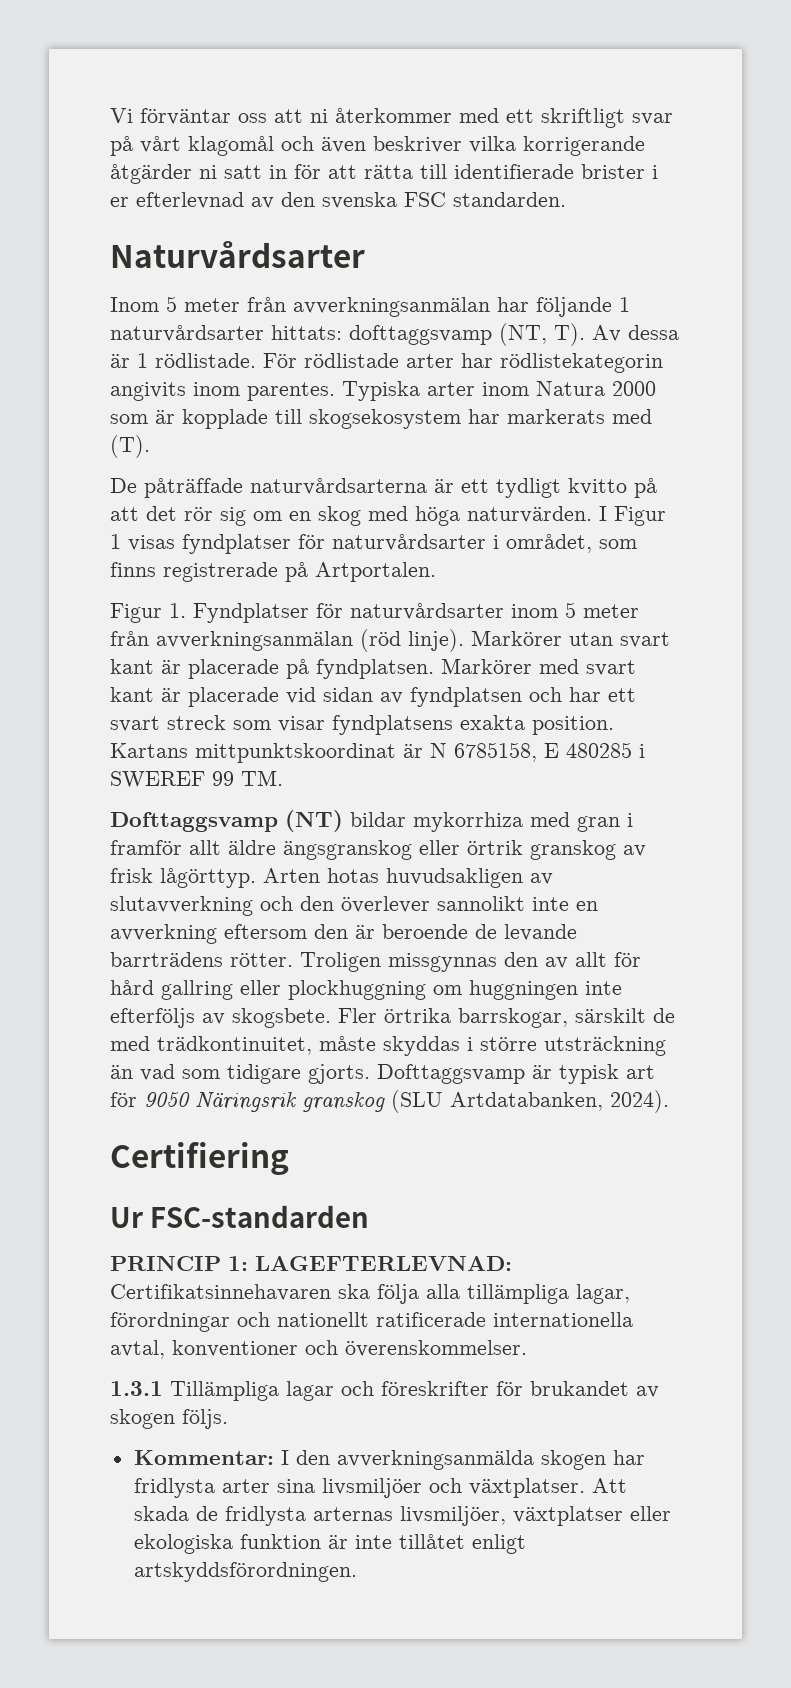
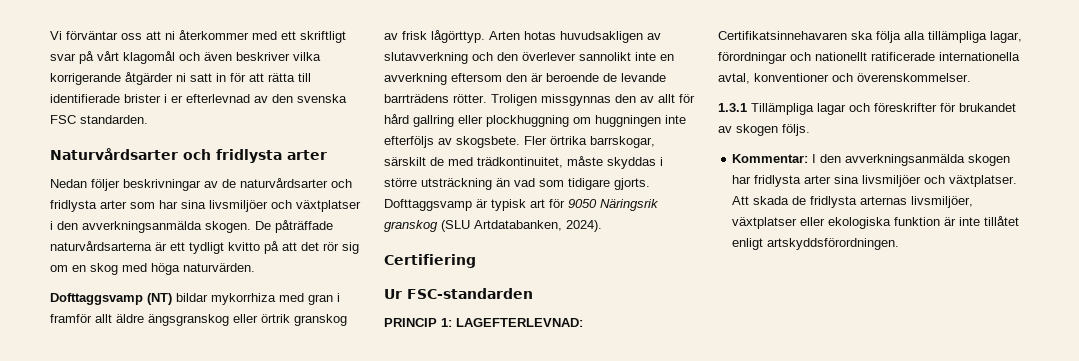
- Naturvårdsarter
- Inom 5 meter från avverkningsanmälan har följande 1 naturvårdsarter hittats: dofttaggsvamp (NT, T). Av dessa är 1 rödlistade. För rödlistade arter har rödlistekategorin angivits inom parentes. Typiska arter inom Natura 2000 som är kopplade till skogsekosystem har markerats med (T).
- De påträffade naturvårdsarterna är ett tydligt kvitto på att det rör sig om en skog med höga naturvärden. I Figur 1 visas fyndplatser för naturvårdsarter i området, som finns registrerade på Artportalen.
- Figur 1. Fyndplatser för naturvårdsarter inom 5 meter från avverkningsanmälan (röd linje). Markörer utan svart kant är placerade på fyndplatsen. Markörer med svart kant är placerade vid sidan av fyndplatsen och har ett svart streck som visar fyndplatsens exakta position. Kartans mittpunktskoordinat är N 6785158, E 480285 i SWEREF 99 TM.
+ Naturvårdsarter och fridlysta arter
+ Nedan följer beskrivningar av de naturvårdsarter och fridlysta arter som har sina livsmiljöer och växtplatser i den avverkningsanmälda skogen. De påträffade naturvårdsarterna är ett tydligt kvitto på att det rör sig om en skog med höga naturvärden.

